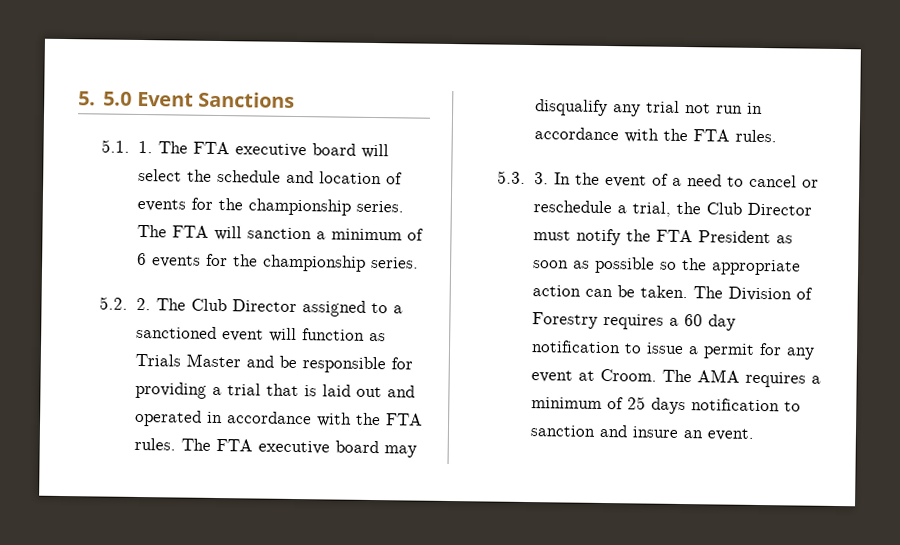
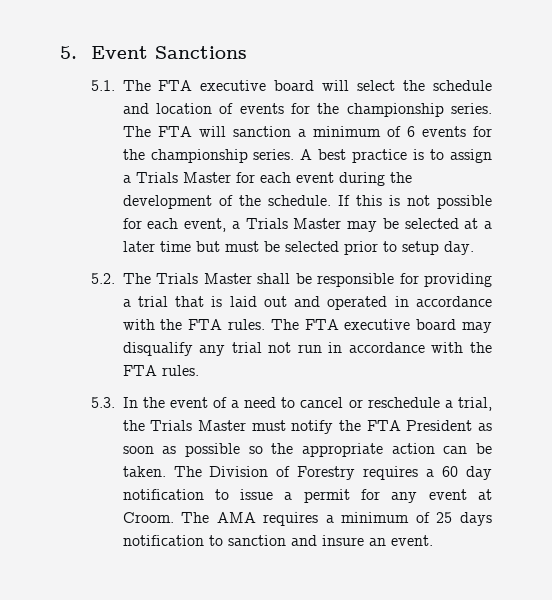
- 5. 5.0 Event Sanctions
+ 5. Event Sanctions
- 5.1. 1. The FTA executive board will select the schedule and location of events for the championship series.
+ 5.1. The FTA executive board will select the schedule and location of events for the championship series.
- The FTA will sanction a minimum of 6 events for the championship series.
- 5.2. 2. The Club Director assigned to a sanctioned event will function as Trials Master and be responsible for providing a trial that is laid out and operated in accordance with the FTA rules.
+ The FTA will sanction a minimum of 6 events for the championship series. A best practice is to assign a Trials Master for each event during the development of the schedule. If this is not possible for each event, a Trials Master may be selected at a later time but must be selected prior to setup day.
+ 5.2. The Trials Master shall be responsible for providing a trial that is laid out and operated in accordance with the FTA rules.
- 5.3. 3. In the event of a need to cancel or reschedule a trial, the Club Director must notify the FTA President as soon as possible so the appropriate action can be taken.
+ 5.3. In the event of a need to cancel or reschedule a trial, the Trials Master must notify the FTA President as soon as possible so the appropriate action can be taken.

